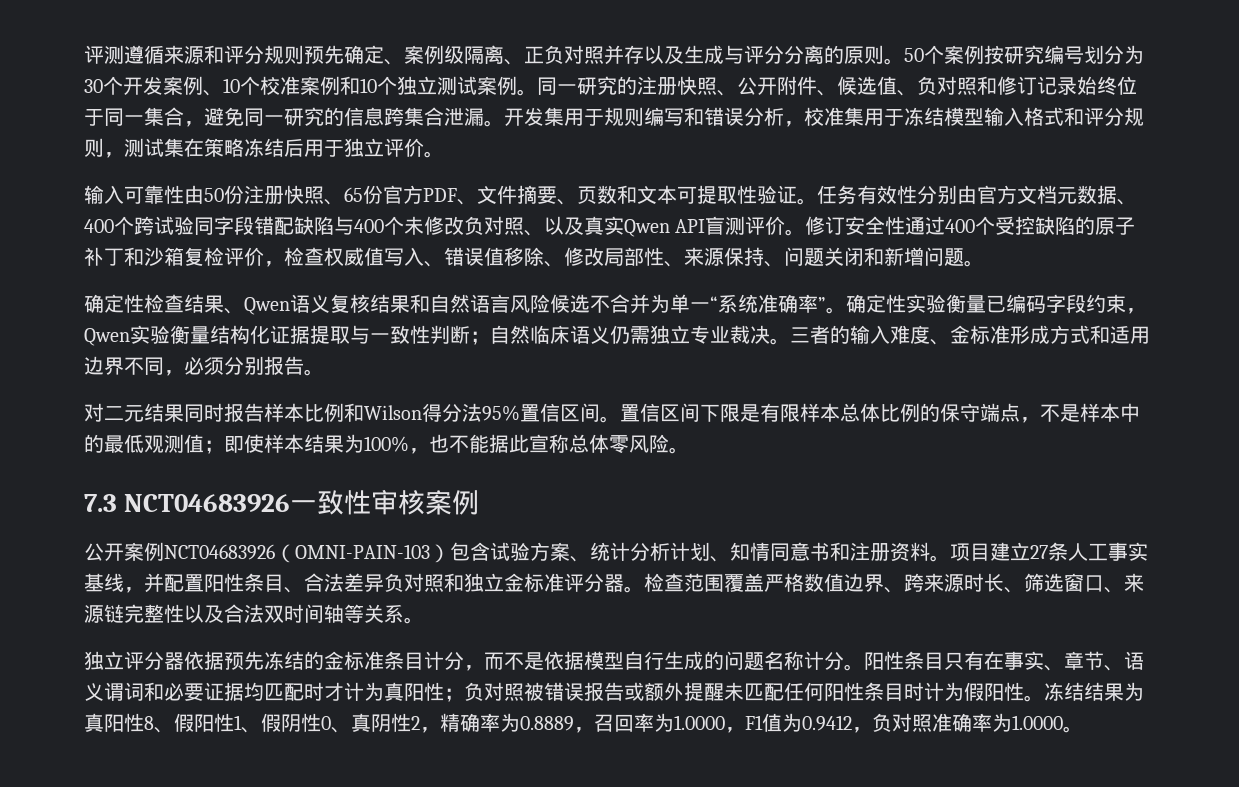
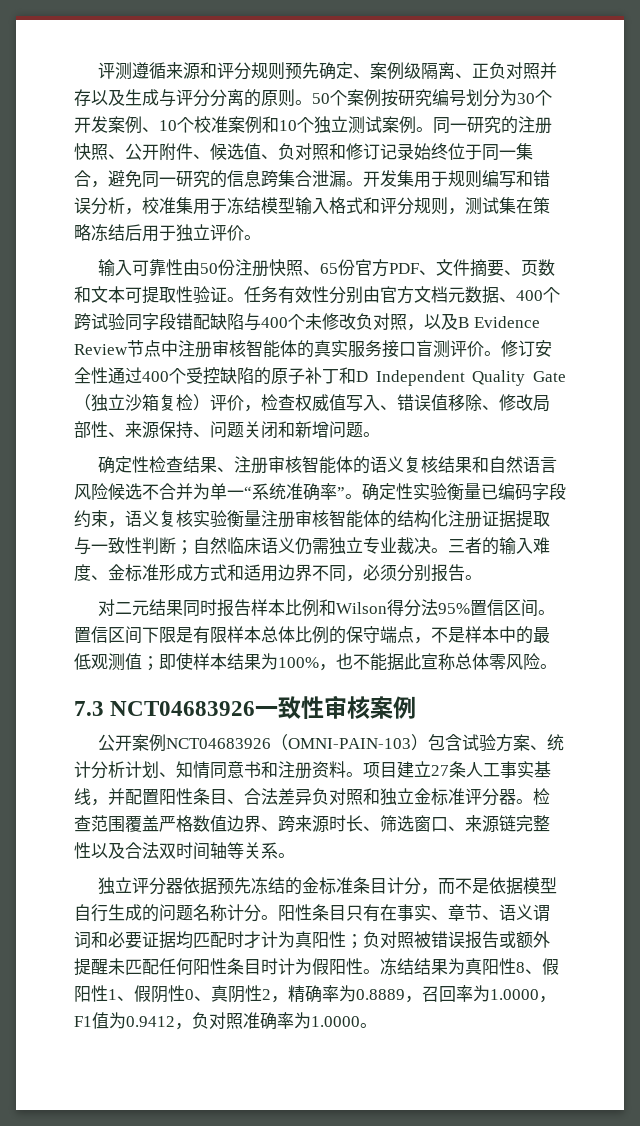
- 任务有效性分别由官方文档元数据、400个跨试验同字段错配缺陷与400个未修改负对照、以及真实Qwen API盲测评价。
+ 任务有效性分别由官方文档元数据、400个跨试验同字段错配缺陷与400个未修改负对照，以及B Evidence Review节点中注册审核智能体的真实服务接口盲测评价。
- 修订安全性通过400个受控缺陷的原子补丁和沙箱复检评价，检查权威值写入、错误值移除、修改局部性、来源保持、问题关闭和新增问题。
+ 修订安全性通过400个受控缺陷的原子补丁和D Independent Quality Gate（独立沙箱复检）评价，检查权威值写入、错误值移除、修改局部性、来源保持、问题关闭和新增问题。
- 确定性检查结果、Qwen语义复核结果和自然语言风险候选不合并为单一“系统准确率”。
+ 确定性检查结果、注册审核智能体的语义复核结果和自然语言风险候选不合并为单一“系统准确率”。
- 确定性实验衡量已编码字段约束，Qwen实验衡量结构化证据提取与一致性判断；自然临床语义仍需独立专业裁决。
+ 确定性实验衡量已编码字段约束，语义复核实验衡量注册审核智能体的结构化注册证据提取与一致性判断；自然临床语义仍需独立专业裁决。

